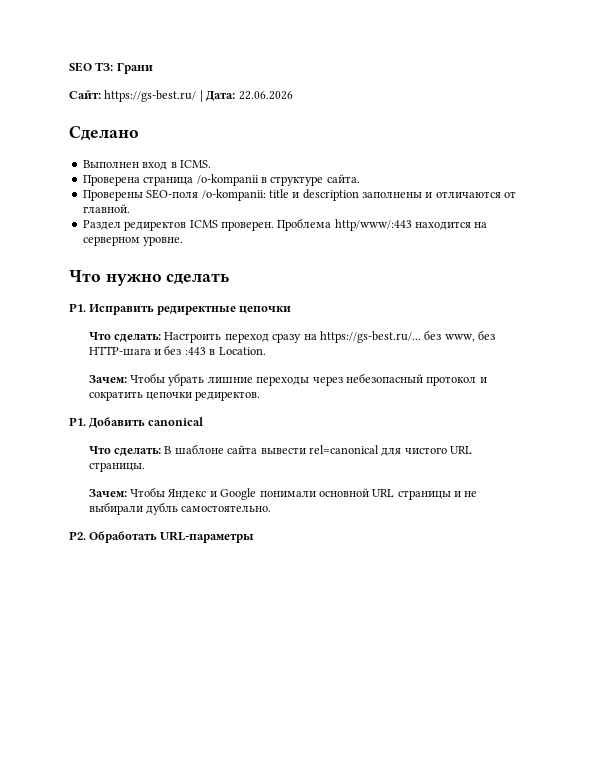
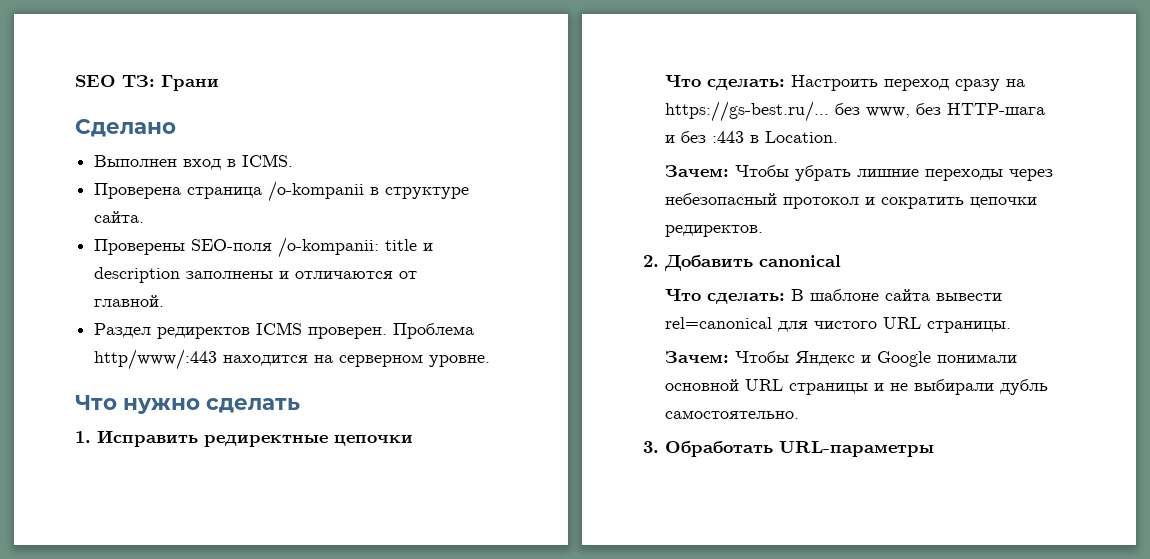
- Сайт: https://gs-best.ru/ | Дата: 22.06.2026
- P1. Исправить редиректные цепочки
+ 1. Исправить редиректные цепочки
- P1. Добавить canonical
+ 2. Добавить canonical
- P2. Обработать URL-параметры
+ 3. Обработать URL-параметры

